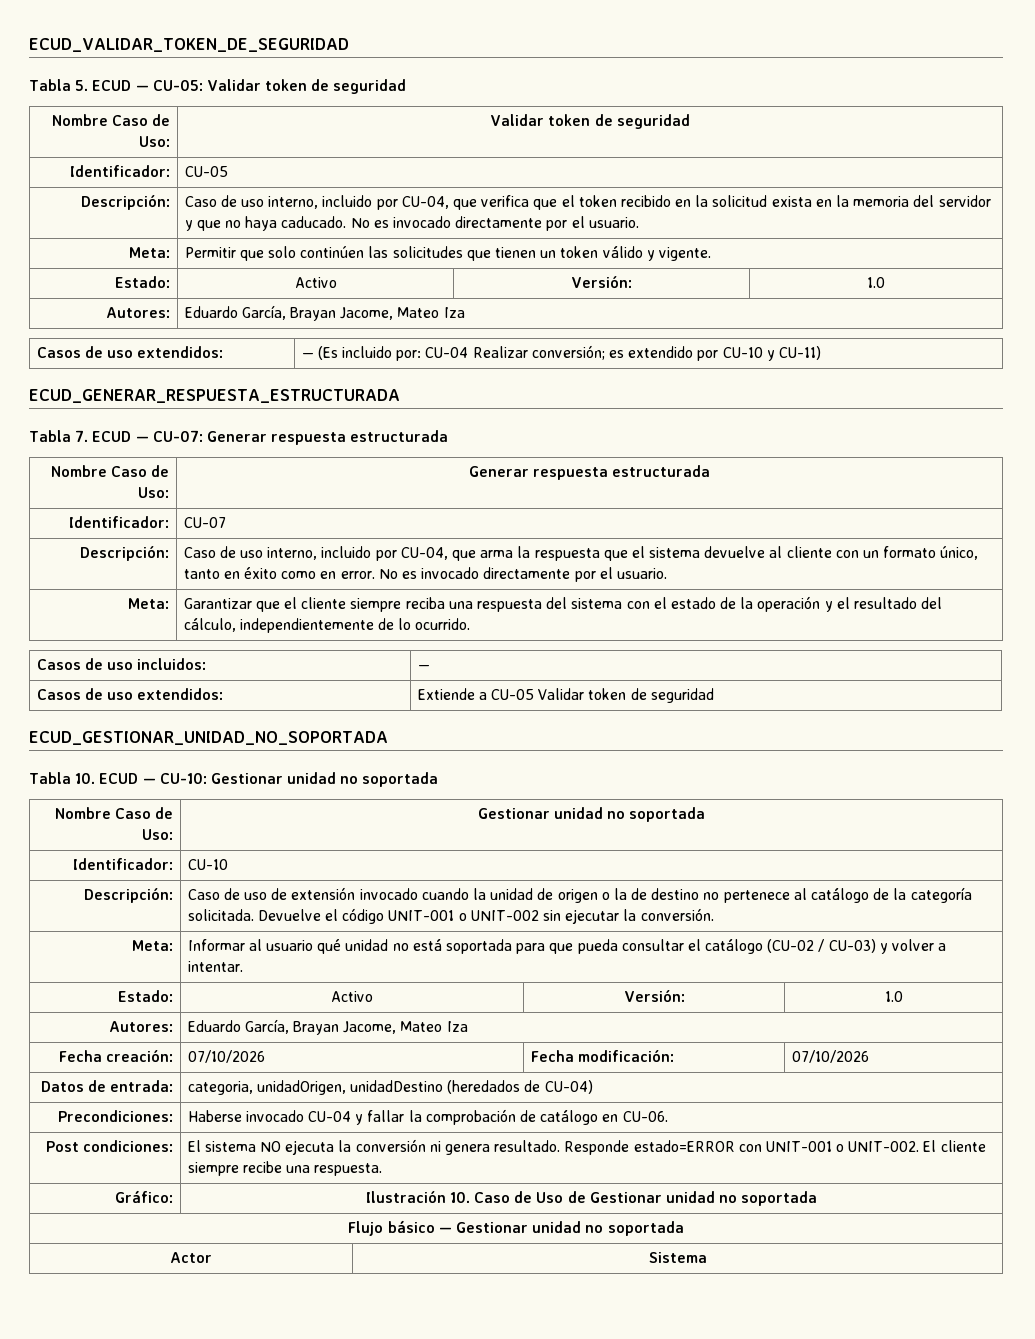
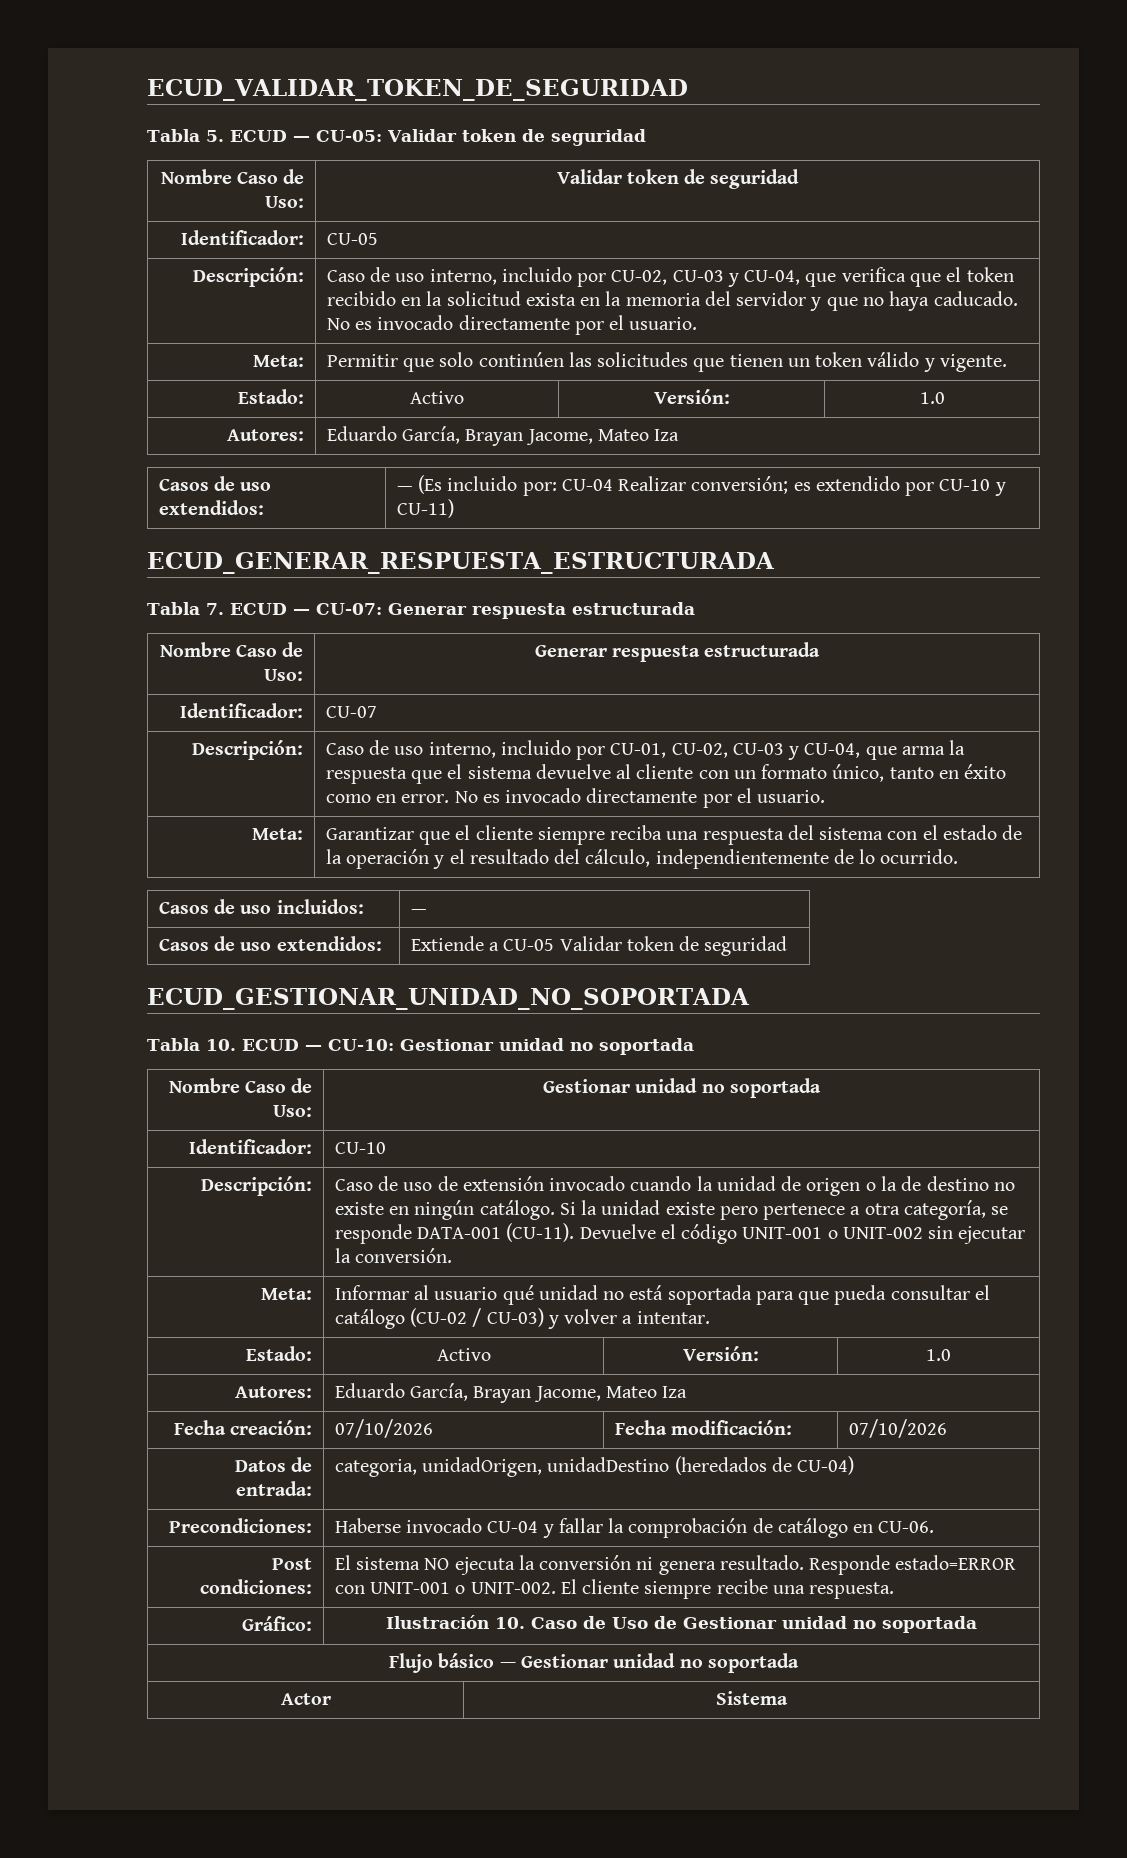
- Descripción: | Caso de uso interno, incluido por CU-04, que verifica que el token recibido en la solicitud exista en la memoria del servidor y que no haya caducado. No es invocado directamente por el usuario.
+ Descripción: | Caso de uso interno, incluido por CU-02, CU-03 y CU-04, que verifica que el token recibido en la solicitud exista en la memoria del servidor y que no haya caducado. No es invocado directamente por el usuario.
- Descripción: | Caso de uso interno, incluido por CU-04, que arma la respuesta que el sistema devuelve al cliente con un formato único, tanto en éxito como en error. No es invocado directamente por el usuario.
+ Descripción: | Caso de uso interno, incluido por CU-01, CU-02, CU-03 y CU-04, que arma la respuesta que el sistema devuelve al cliente con un formato único, tanto en éxito como en error. No es invocado directamente por el usuario.
- Caso de uso de extensión invocado cuando la unidad de origen o la de destino no pertenece al catálogo de la categoría solicitada.
+ Caso de uso de extensión invocado cuando la unidad de origen o la de destino no existe en ningún catálogo. Si la unidad existe pero pertenece a otra categoría, se responde DATA-001 (CU-11).

